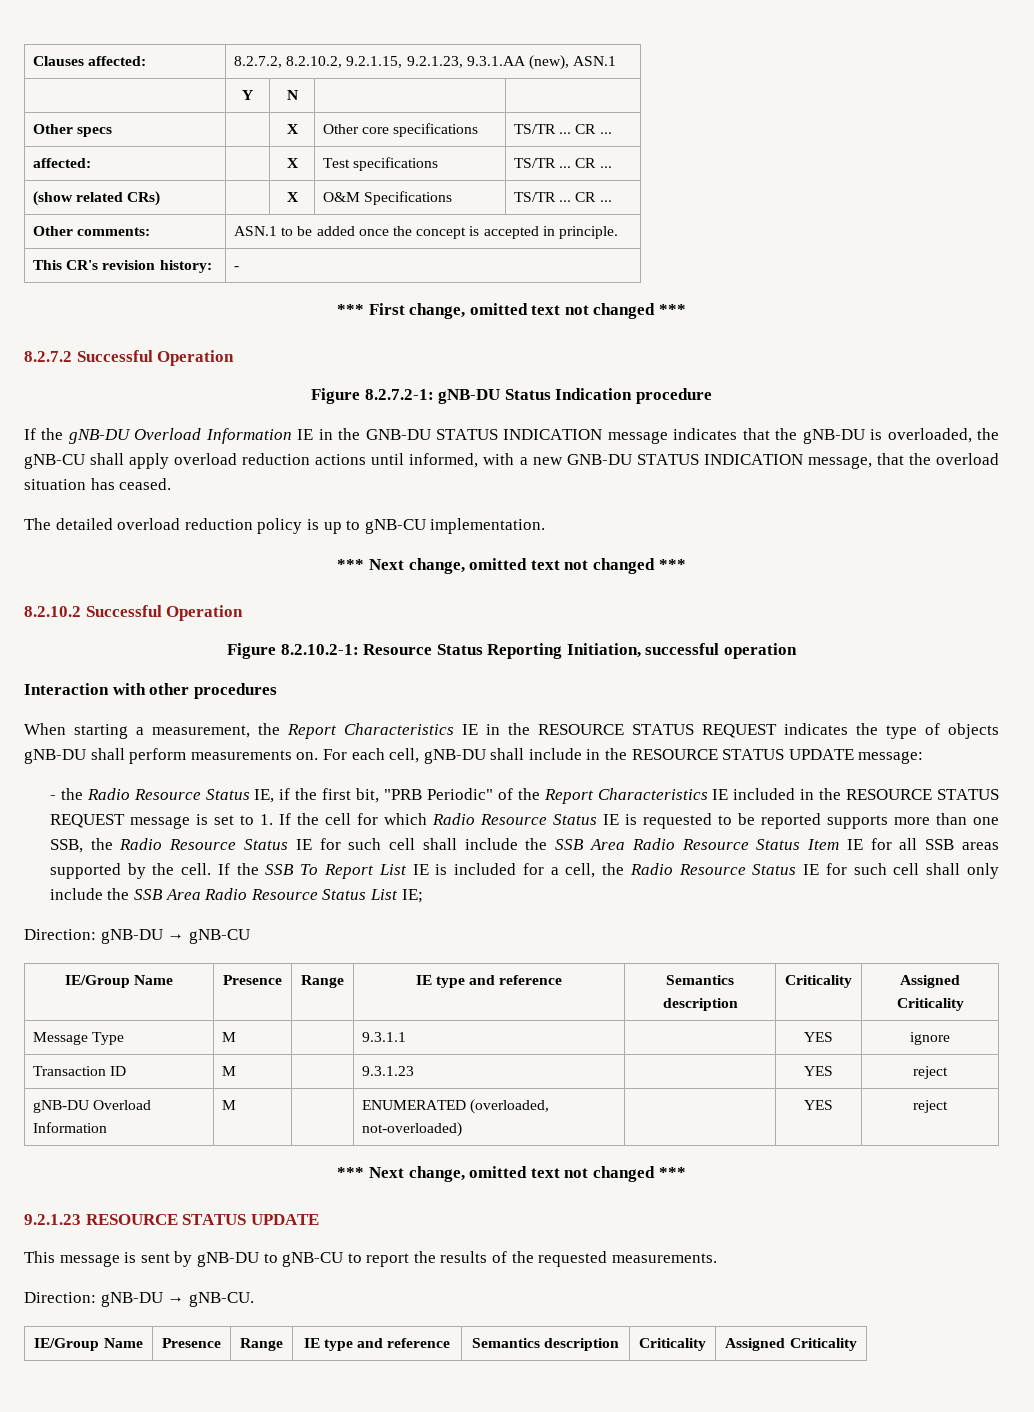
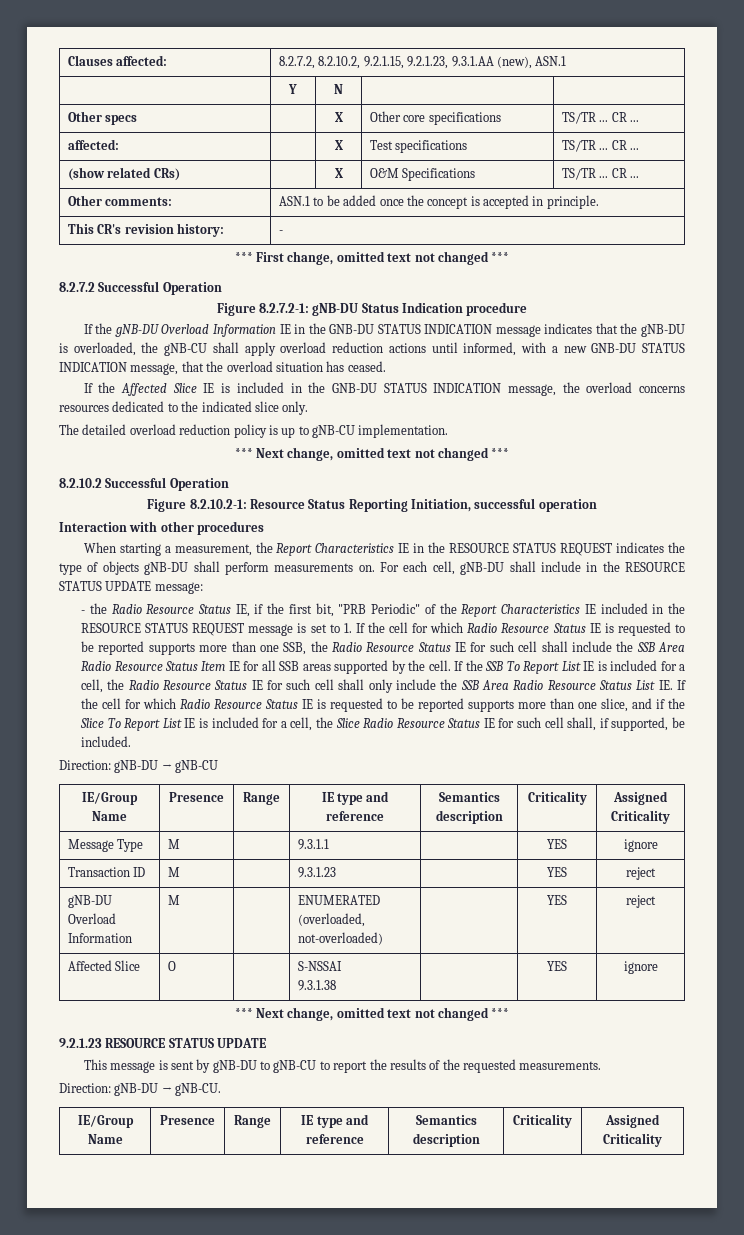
+ If the Affected Slice IE is included in the GNB-DU STATUS INDICATION message, the overload concerns resources dedicated to the indicated slice only.
- If the SSB To Report List IE is included for a cell, the Radio Resource Status IE for such cell shall only include the SSB Area Radio Resource Status List IE;
+ If the SSB To Report List IE is included for a cell, the Radio Resource Status IE for such cell shall only include the SSB Area Radio Resource Status List IE. If the cell for which Radio Resource Status IE is requested to be reported supports more than one slice, and if the Slice To Report List IE is included for a cell, the Slice Radio Resource Status IE for such cell shall, if supported, be included.
+ Affected Slice | O | | S-NSSAI
+ 9.3.1.38 | | YES | ignore

